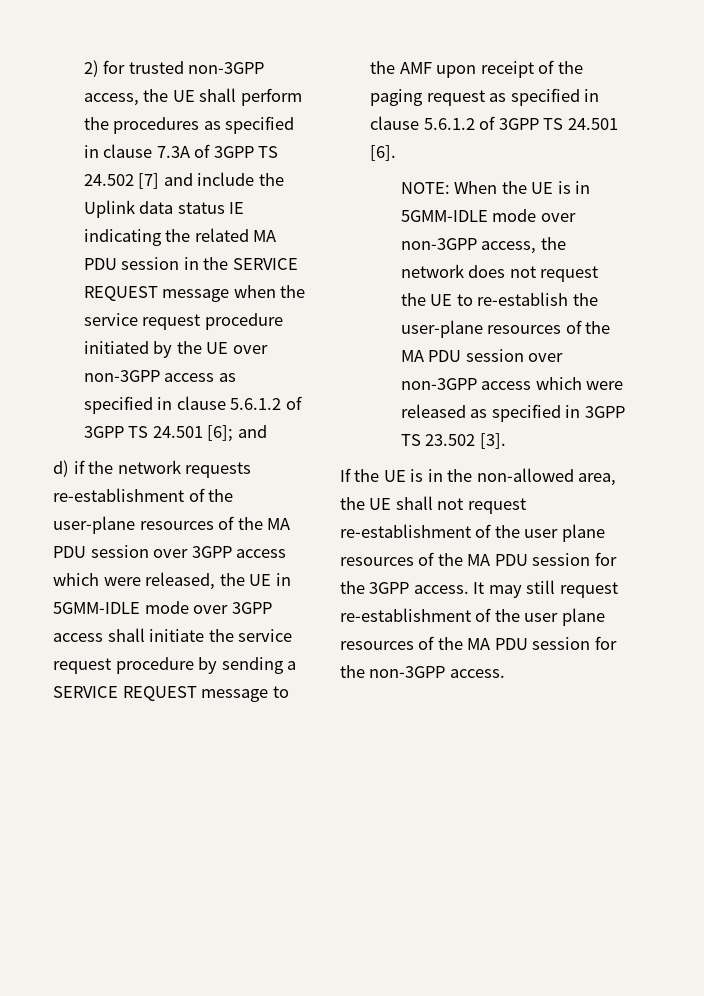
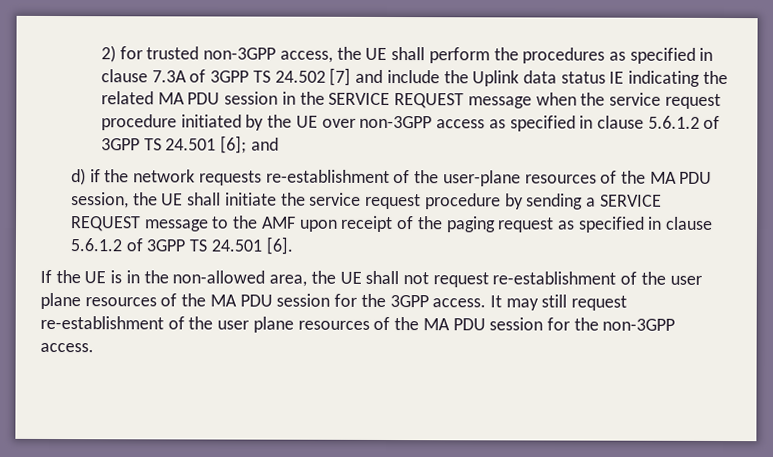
- d) if the network requests re-establishment of the user-plane resources of the MA PDU session over 3GPP access which were released, the UE in 5GMM-IDLE mode over 3GPP access shall initiate the service request procedure by sending a SERVICE REQUEST message to the AMF upon receipt of the paging request as specified in clause 5.6.1.2 of 3GPP TS 24.501 [6].
+ d) if the network requests re-establishment of the user-plane resources of the MA PDU session, the UE shall initiate the service request procedure by sending a SERVICE REQUEST message to the AMF upon receipt of the paging request as specified in clause 5.6.1.2 of 3GPP TS 24.501 [6].
- NOTE: When the UE is in 5GMM-IDLE mode over non-3GPP access, the network does not request the UE to re-establish the user-plane resources of the MA PDU session over non-3GPP access which were released as specified in 3GPP TS 23.502 [3].

